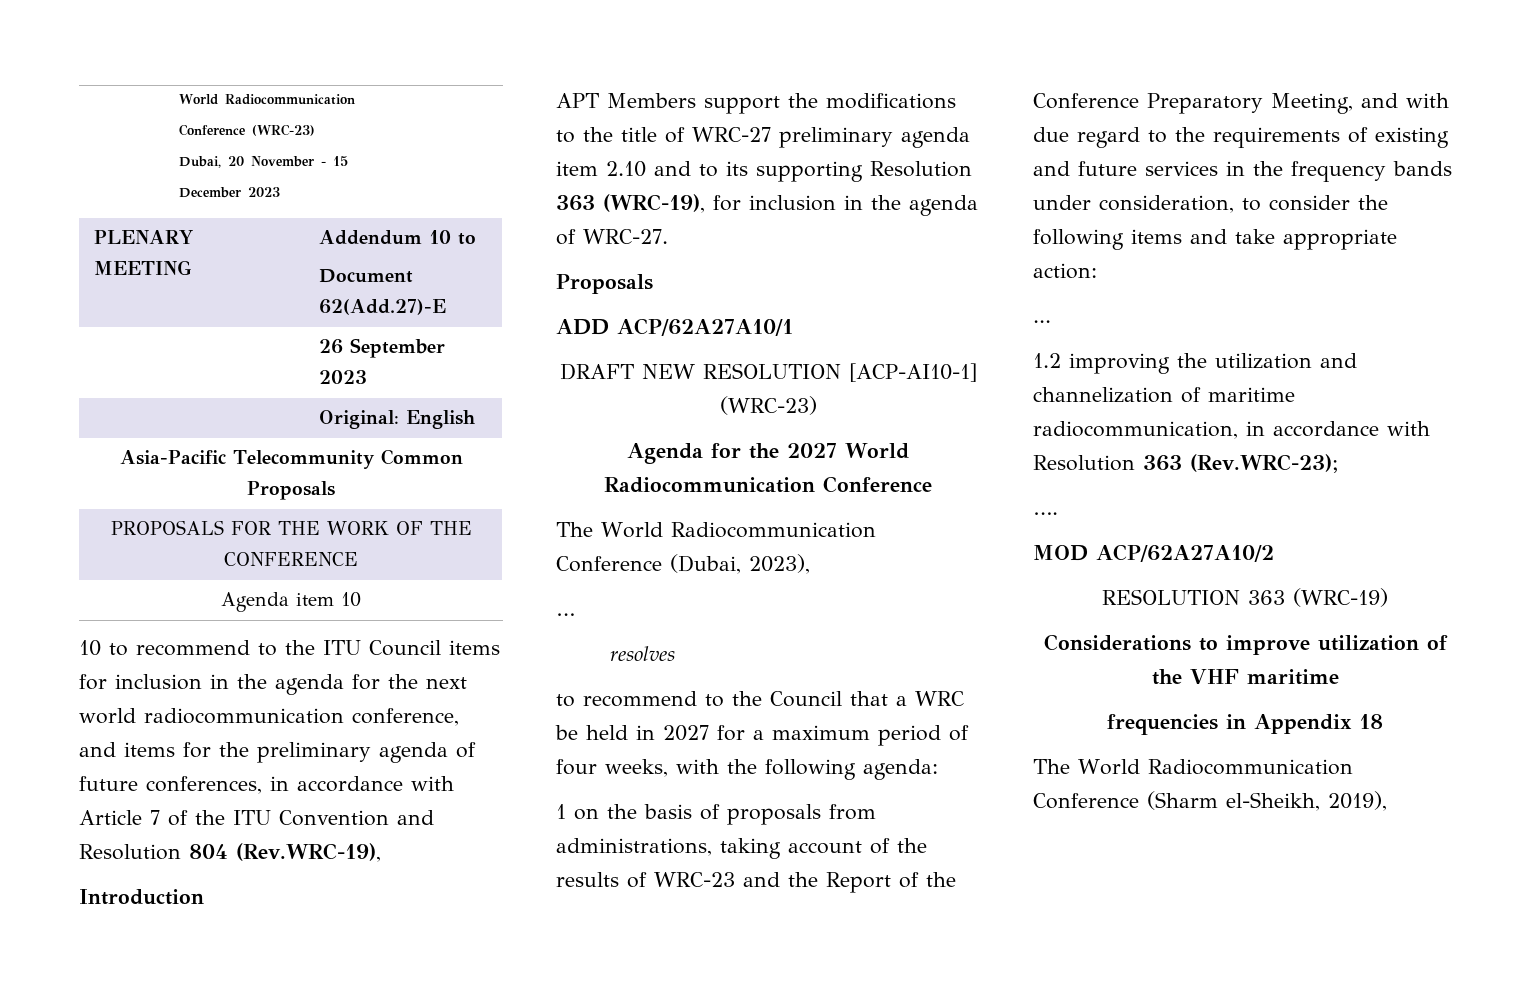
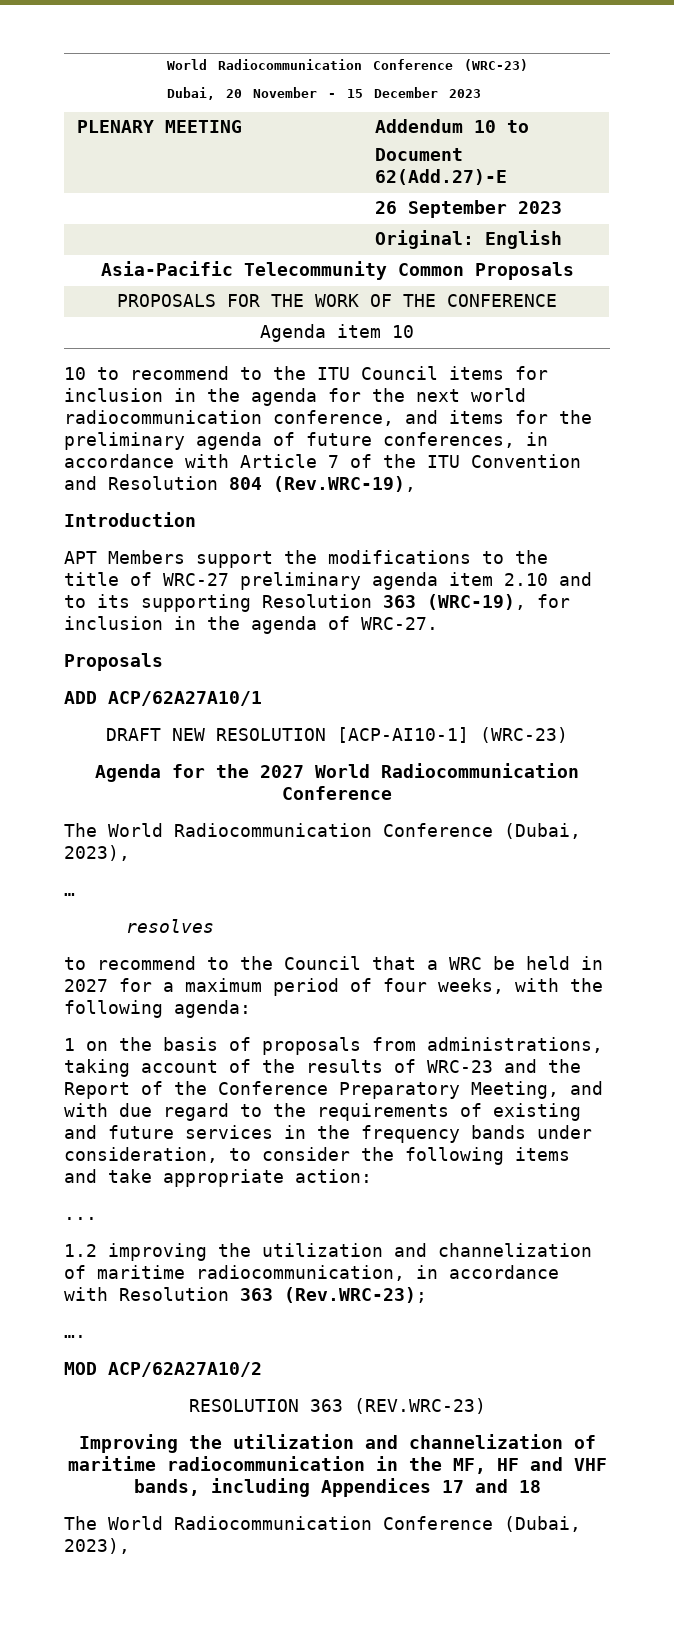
- RESOLUTION 363 (WRC-19)
- Considerations to improve utilization of the VHF maritime
- frequencies in Appendix 18
- The World Radiocommunication Conference (Sharm el-Sheikh, 2019),
+ RESOLUTION 363 (REV.WRC-23)
+ Improving the utilization and channelization of maritime radiocommunication in the MF, HF and VHF bands, including Appendices 17 and 18
+ The World Radiocommunication Conference (Dubai, 2023),

